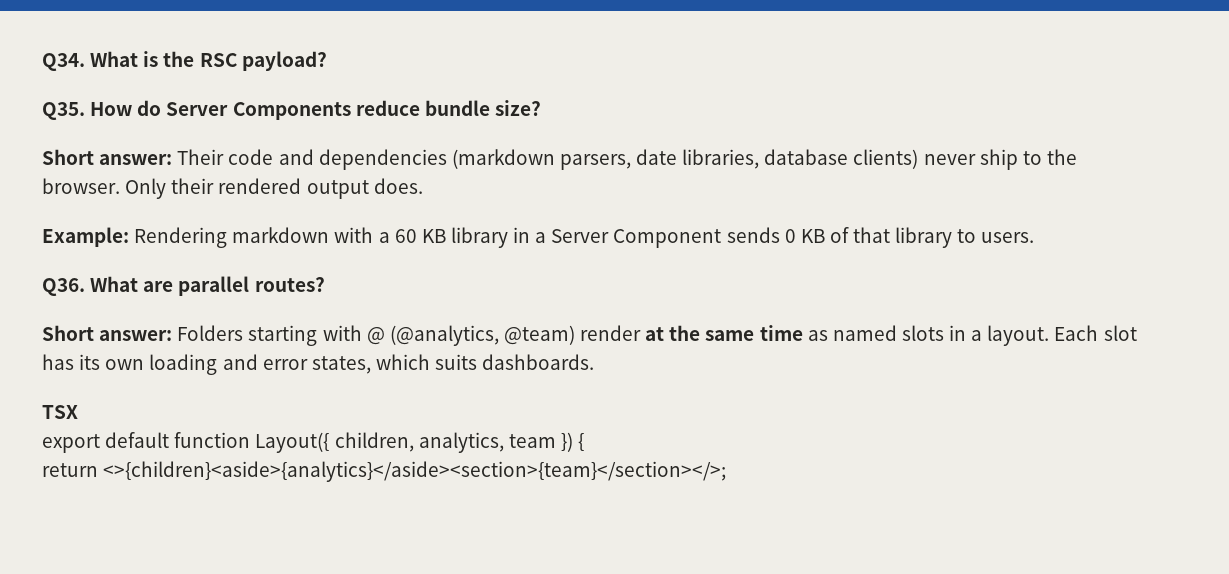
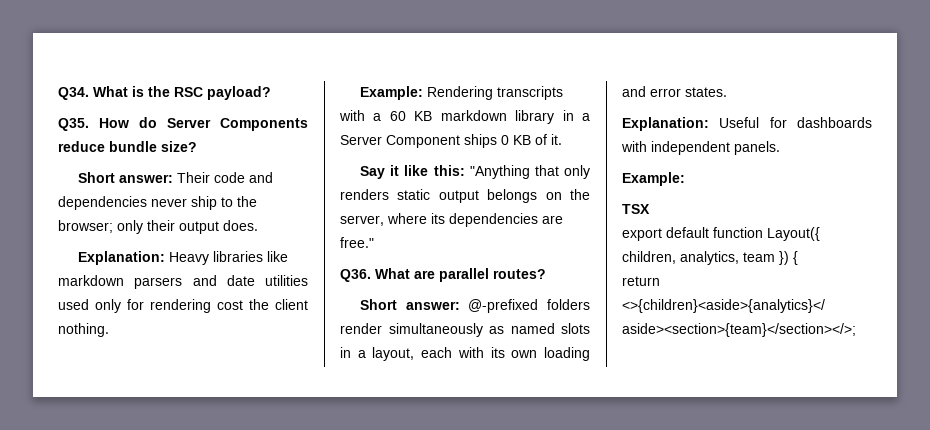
- Short answer: Their code and dependencies (markdown parsers, date libraries, database clients) never ship to the browser. Only their rendered output does.
+ Short answer: Their code and dependencies never ship to the browser; only their output does.
+ Explanation: Heavy libraries like markdown parsers and date utilities used only for rendering cost the client nothing.
- Example: Rendering markdown with a 60 KB library in a Server Component sends 0 KB of that library to users.
+ Example: Rendering transcripts with a 60 KB markdown library in a Server Component ships 0 KB of it.
+ Say it like this: "Anything that only renders static output belongs on the server, where its dependencies are free."
- Short answer: Folders starting with @ (@analytics, @team) render at the same time as named slots in a layout. Each slot has its own loading and error states, which suits dashboards.
+ Short answer: @-prefixed folders render simultaneously as named slots in a layout, each with its own loading and error states.
+ Explanation: Useful for dashboards with independent panels.
+ Example:

